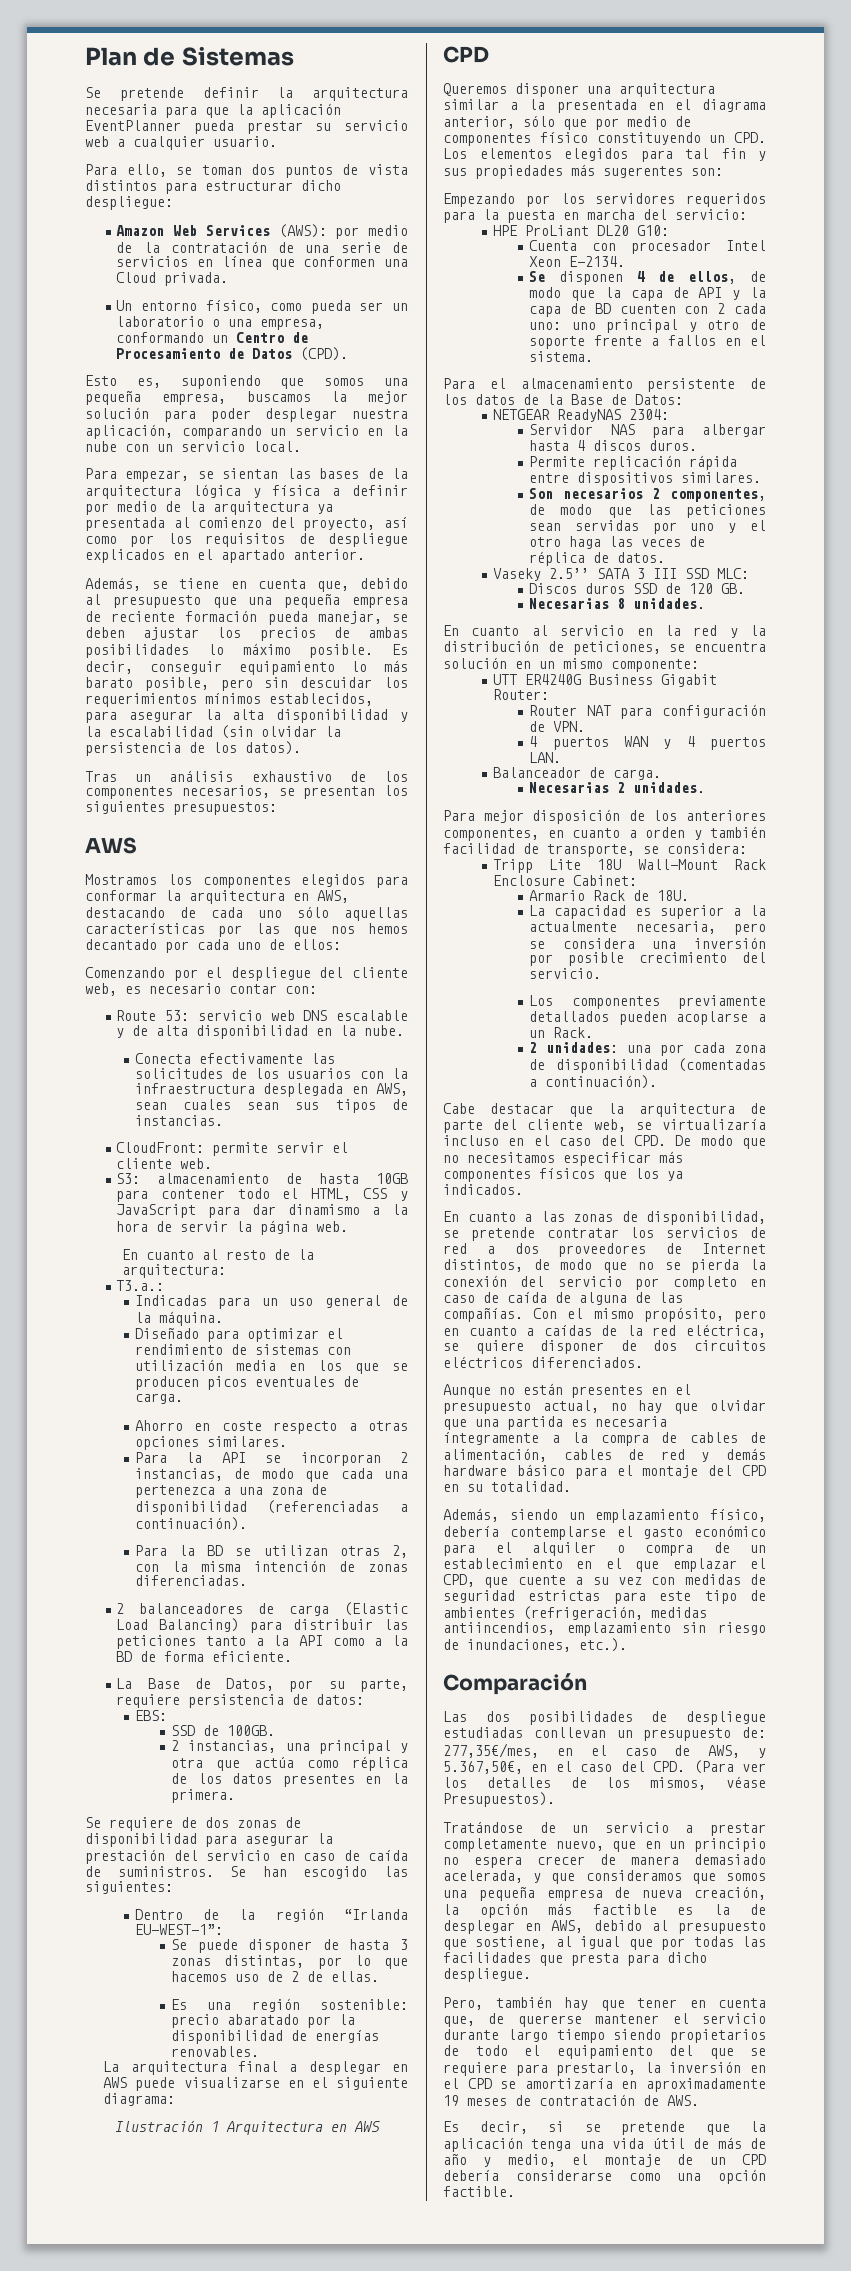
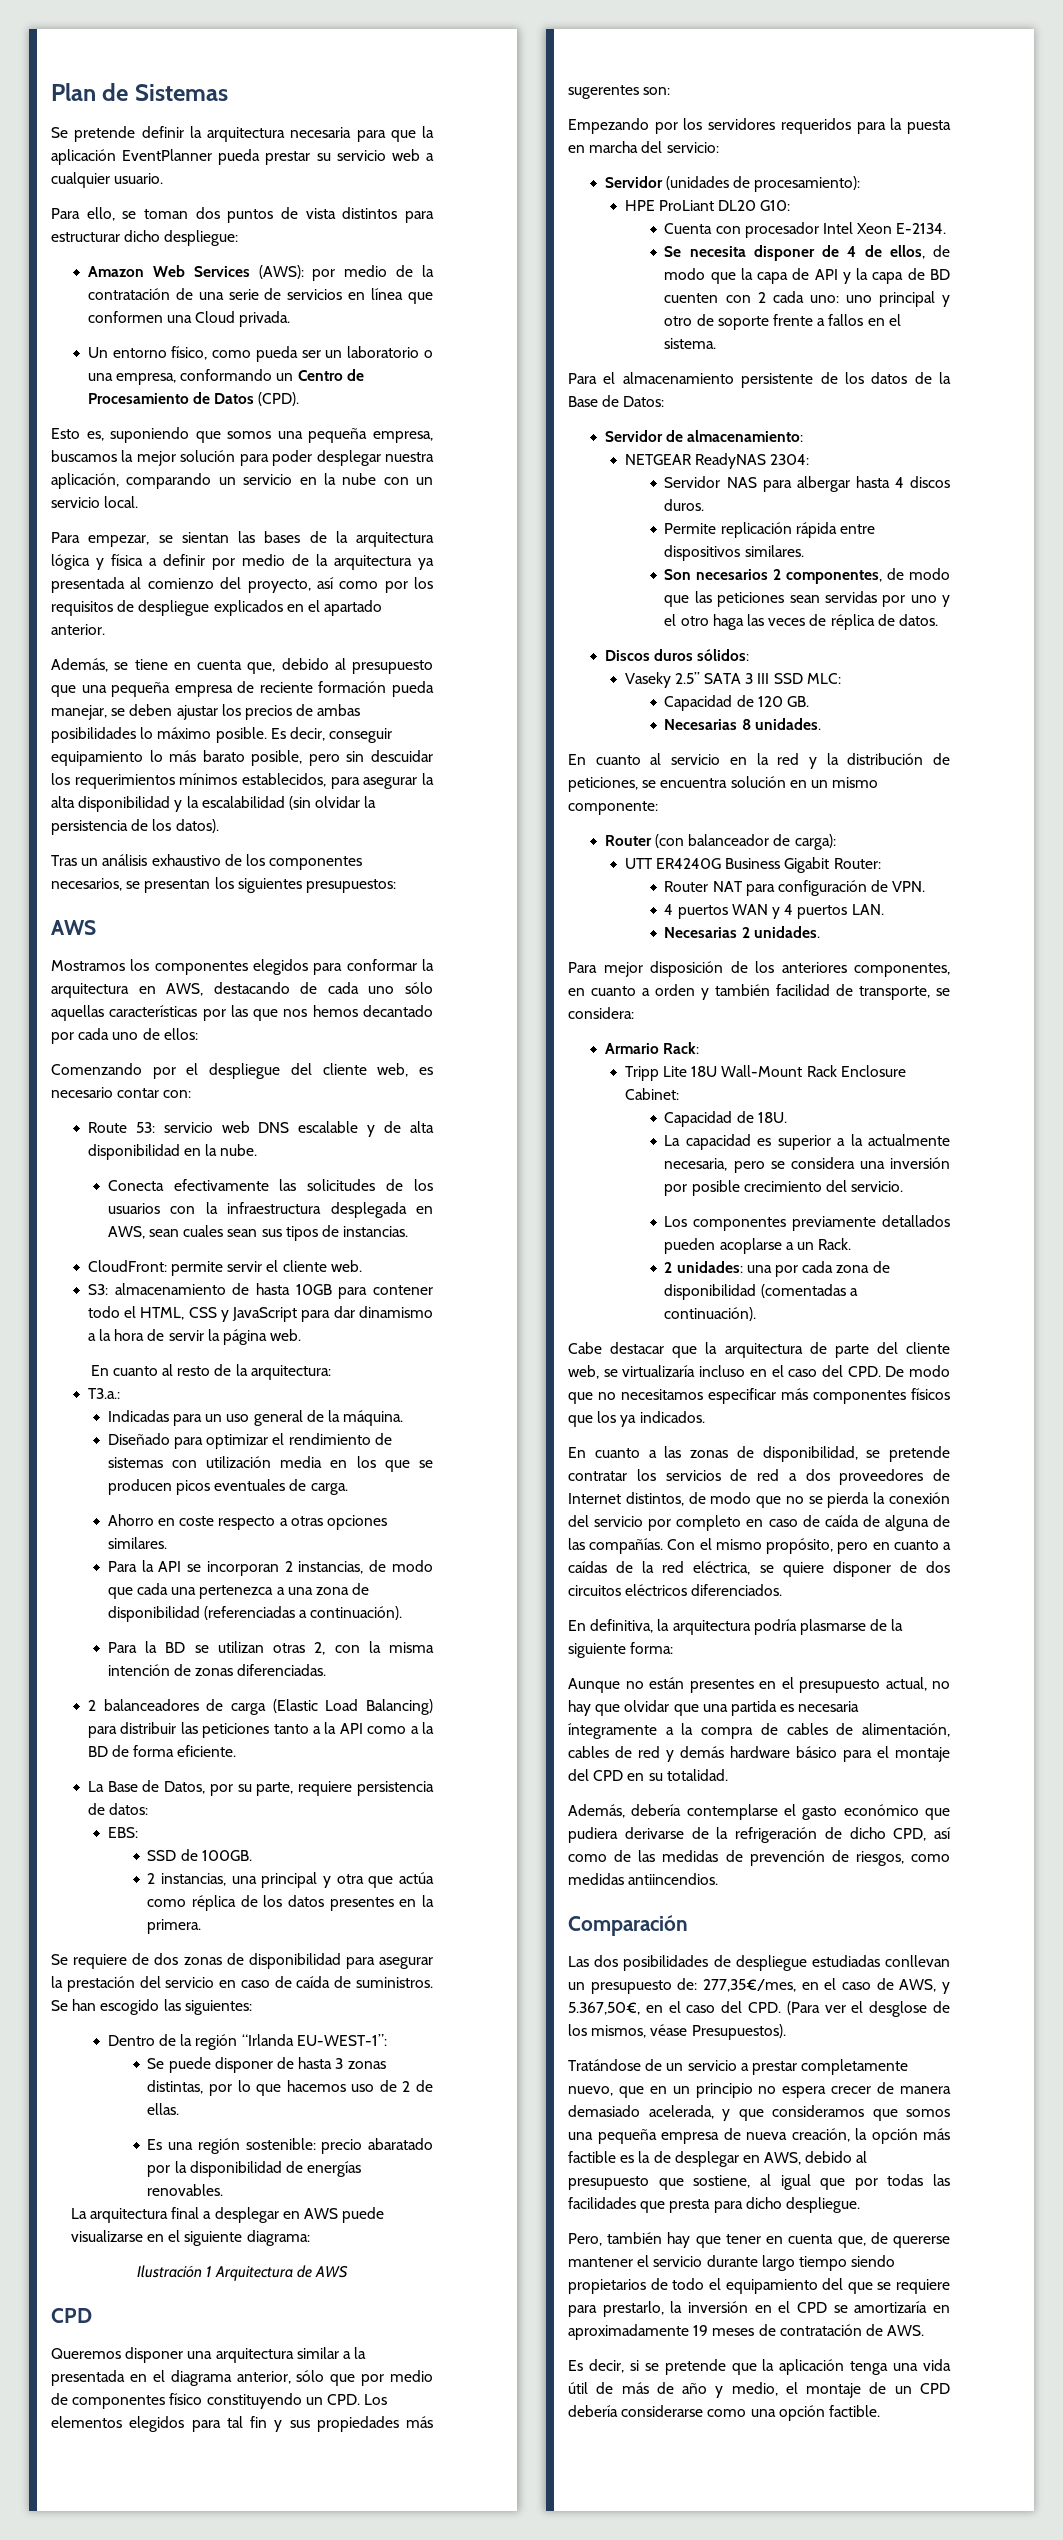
- Ilustración 1 Arquitectura en AWS
+ Ilustración 1 Arquitectura de AWS
+ Servidor (unidades de procesamiento):
- Se disponen 4 de ellos, de modo que la capa de API y la capa de BD cuenten con 2 cada uno: uno principal y otro de soporte frente a fallos en el sistema.
+ Se necesita disponer de 4 de ellos, de modo que la capa de API y la capa de BD cuenten con 2 cada uno: uno principal y otro de soporte frente a fallos en el sistema.
+ Servidor de almacenamiento:
+ Discos duros sólidos:
- Discos duros SSD de 120 GB.
+ Capacidad de 120 GB.
+ Router (con balanceador de carga):
- Balanceador de carga.
+ Armario Rack:
- Armario Rack de 18U.
+ Capacidad de 18U.
+ En definitiva, la arquitectura podría plasmarse de la siguiente forma:
- Además, siendo un emplazamiento físico, debería contemplarse el gasto económico para el alquiler o compra de un establecimiento en el que emplazar el CPD, que cuente a su vez con medidas de seguridad estrictas para este tipo de ambientes (refrigeración, medidas antiincendios, emplazamiento sin riesgo de inundaciones, etc.).
+ Además, debería contemplarse el gasto económico que pudiera derivarse de la refrigeración de dicho CPD, así como de las medidas de prevención de riesgos, como medidas antiincendios.
- Las dos posibilidades de despliegue estudiadas conllevan un presupuesto de: 277,35€/mes, en el caso de AWS, y 5.367,50€, en el caso del CPD. (Para ver los detalles de los mismos, véase Presupuestos).
+ Las dos posibilidades de despliegue estudiadas conllevan un presupuesto de: 277,35€/mes, en el caso de AWS, y 5.367,50€, en el caso del CPD. (Para ver el desglose de los mismos, véase Presupuestos).

